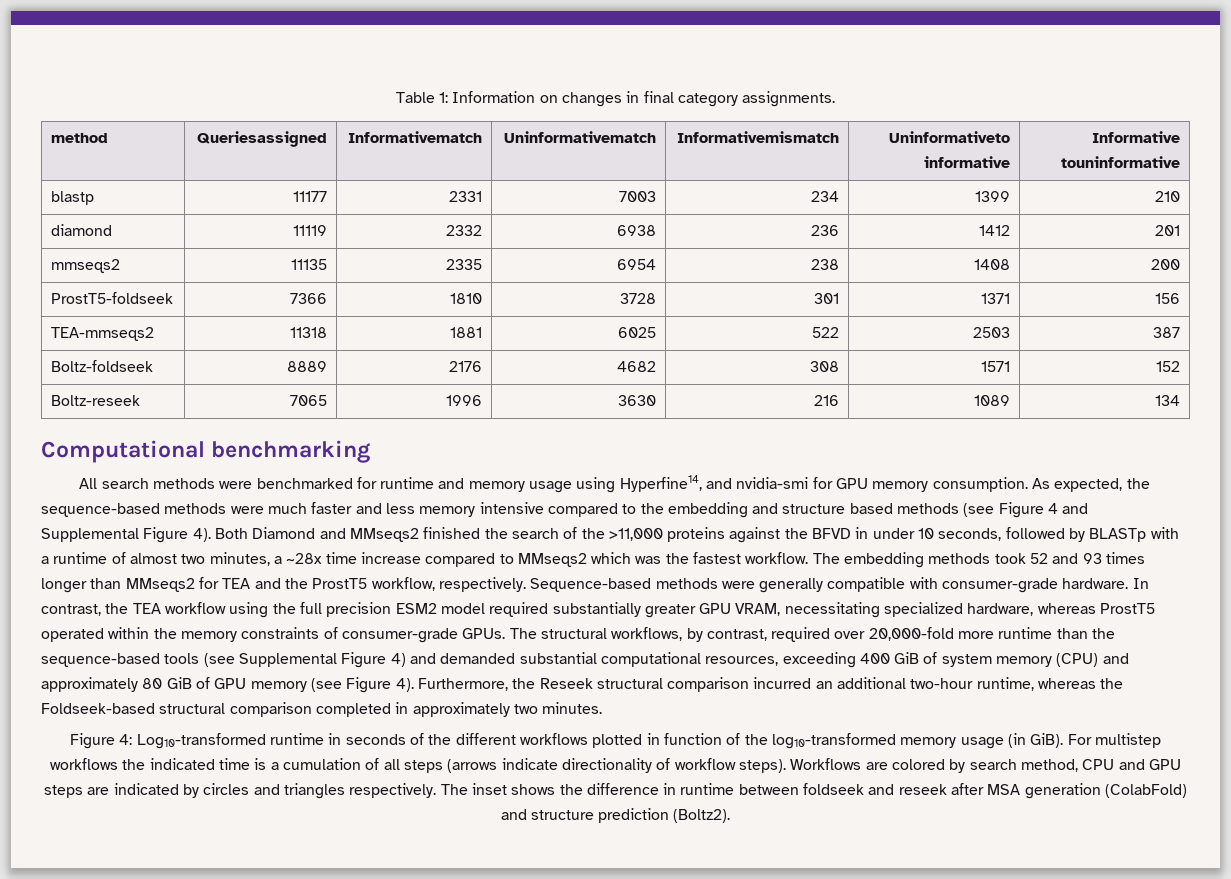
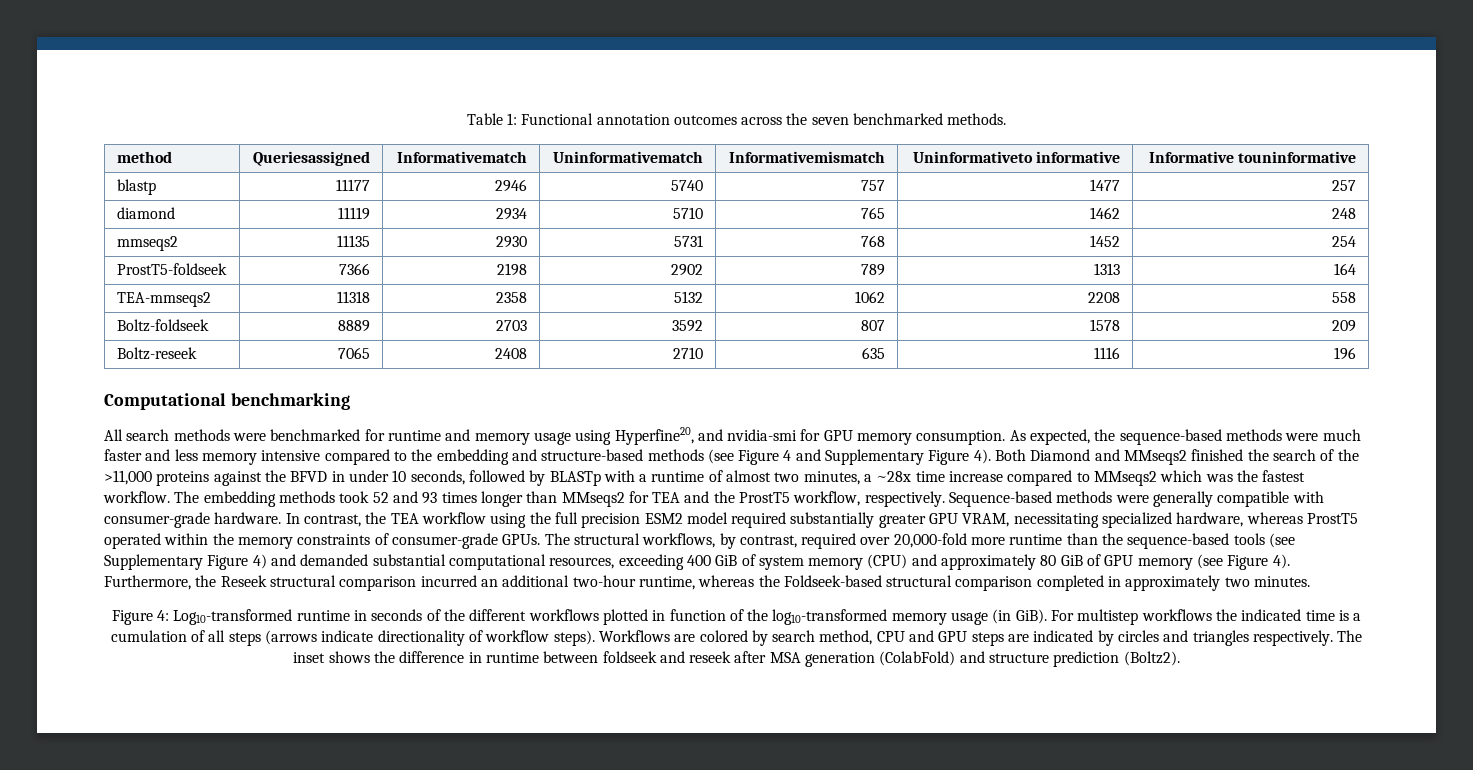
- Table 1: Information on changes in final category assignments.
+ Table 1: Functional annotation outcomes across the seven benchmarked methods.
- blastp | 11177 | 2331 | 7003 | 234 | 1399 | 210
- diamond | 11119 | 2332 | 6938 | 236 | 1412 | 201
- mmseqs2 | 11135 | 2335 | 6954 | 238 | 1408 | 200
- ProstT5-foldseek | 7366 | 1810 | 3728 | 301 | 1371 | 156
- TEA-mmseqs2 | 11318 | 1881 | 6025 | 522 | 2503 | 387
- Boltz-foldseek | 8889 | 2176 | 4682 | 308 | 1571 | 152
- Boltz-reseek | 7065 | 1996 | 3630 | 216 | 1089 | 134
+ blastp | 11177 | 2946 | 5740 | 757 | 1477 | 257
+ diamond | 11119 | 2934 | 5710 | 765 | 1462 | 248
+ mmseqs2 | 11135 | 2930 | 5731 | 768 | 1452 | 254
+ ProstT5-foldseek | 7366 | 2198 | 2902 | 789 | 1313 | 164
+ TEA-mmseqs2 | 11318 | 2358 | 5132 | 1062 | 2208 | 558
+ Boltz-foldseek | 8889 | 2703 | 3592 | 807 | 1578 | 209
+ Boltz-reseek | 7065 | 2408 | 2710 | 635 | 1116 | 196
- All search methods were benchmarked for runtime and memory usage using Hyperfine14, and nvidia-smi for GPU memory consumption.
+ All search methods were benchmarked for runtime and memory usage using Hyperfine20, and nvidia-smi for GPU memory consumption.
- As expected, the sequence-based methods were much faster and less memory intensive compared to the embedding and structure based methods (see Figure 4 and Supplemental Figure 4).
+ As expected, the sequence-based methods were much faster and less memory intensive compared to the embedding and structure-based methods (see Figure 4 and Supplementary Figure 4).
- The structural workflows, by contrast, required over 20,000-fold more runtime than the sequence-based tools (see Supplemental Figure 4) and demanded substantial computational resources, exceeding 400 GiB of system memory (CPU) and approximately 80 GiB of GPU memory (see Figure 4).
+ The structural workflows, by contrast, required over 20,000-fold more runtime than the sequence-based tools (see Supplementary Figure 4) and demanded substantial computational resources, exceeding 400 GiB of system memory (CPU) and approximately 80 GiB of GPU memory (see Figure 4).

